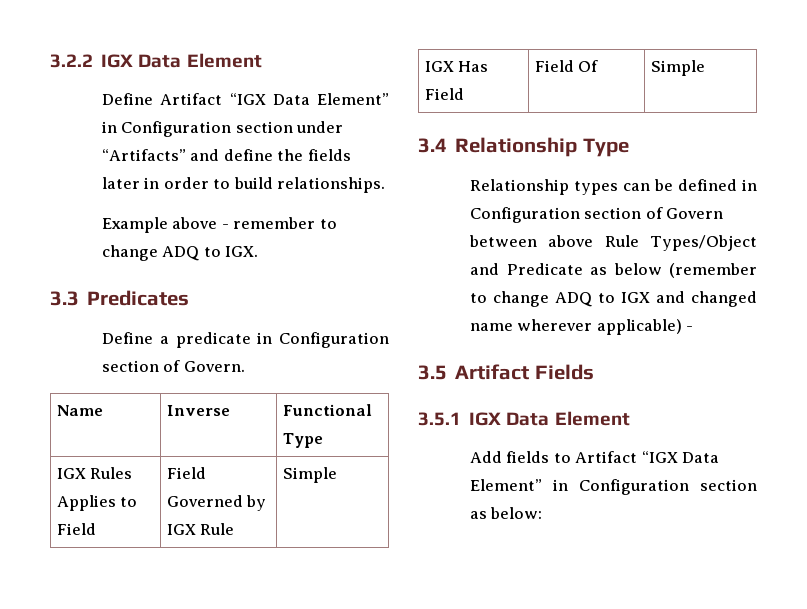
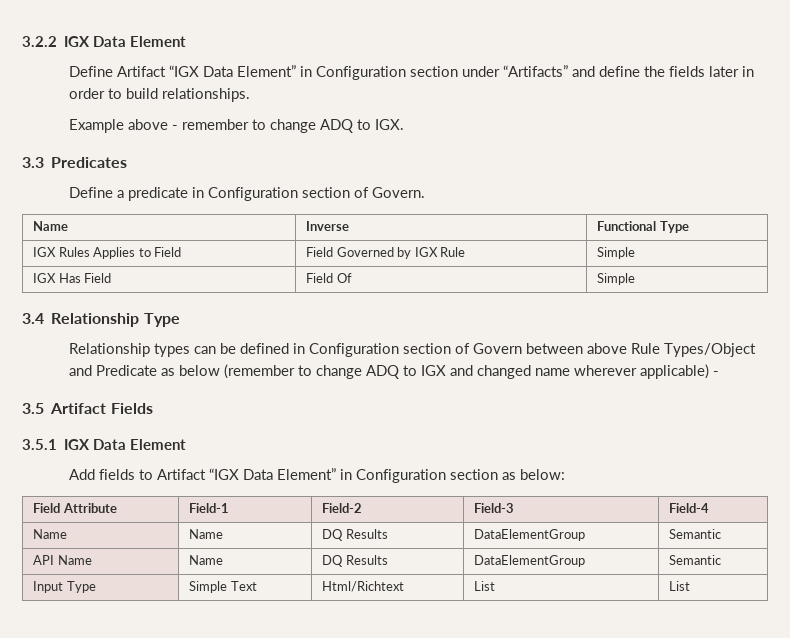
+ Field Attribute | Field-1 | Field-2 | Field-3 | Field-4
+ Name | Name | DQ Results | DataElementGroup | Semantic
+ API Name | Name | DQ Results | DataElementGroup | Semantic
+ Input Type | Simple Text | Html/Richtext | List | List

